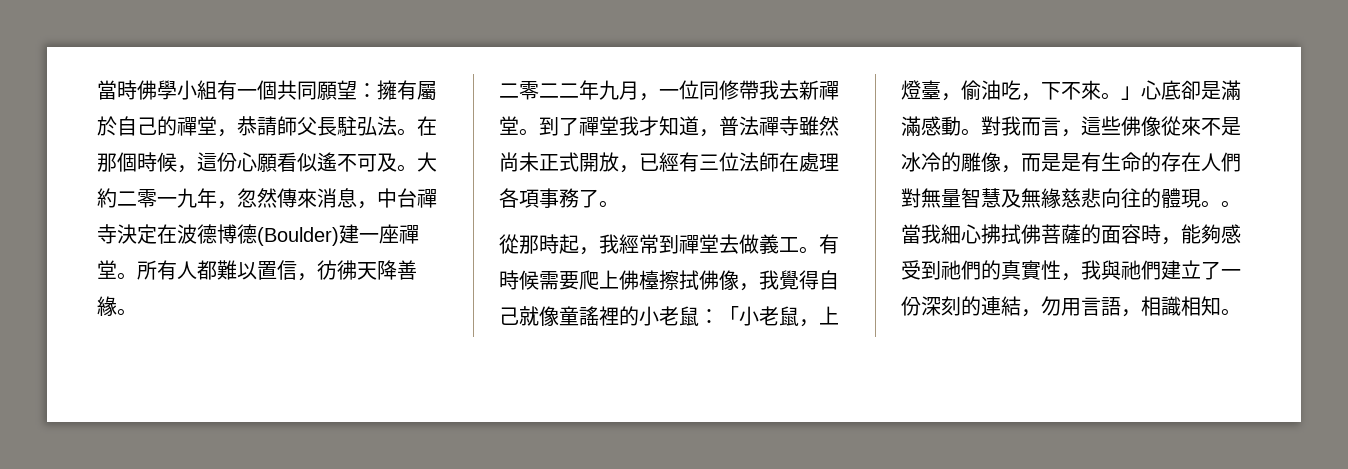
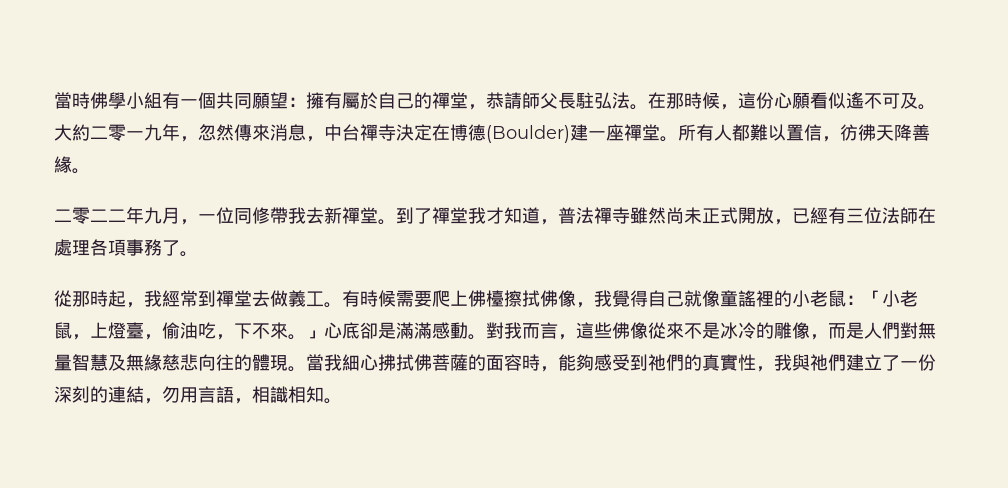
- 在那個時候，這份心願看似遙不可及。
+ 在那時候，這份心願看似遙不可及。
- 大約二零一九年，忽然傳來消息，中台禪寺決定在波德博德(Boulder)建一座禪堂。
+ 大約二零一九年，忽然傳來消息，中台禪寺決定在博德(Boulder)建一座禪堂。
- 對我而言，這些佛像從來不是冰冷的雕像，而是是有生命的存在人們對無量智慧及無緣慈悲向往的體現。。
+ 對我而言，這些佛像從來不是冰冷的雕像，而是人們對無量智慧及無緣慈悲向往的體現。

